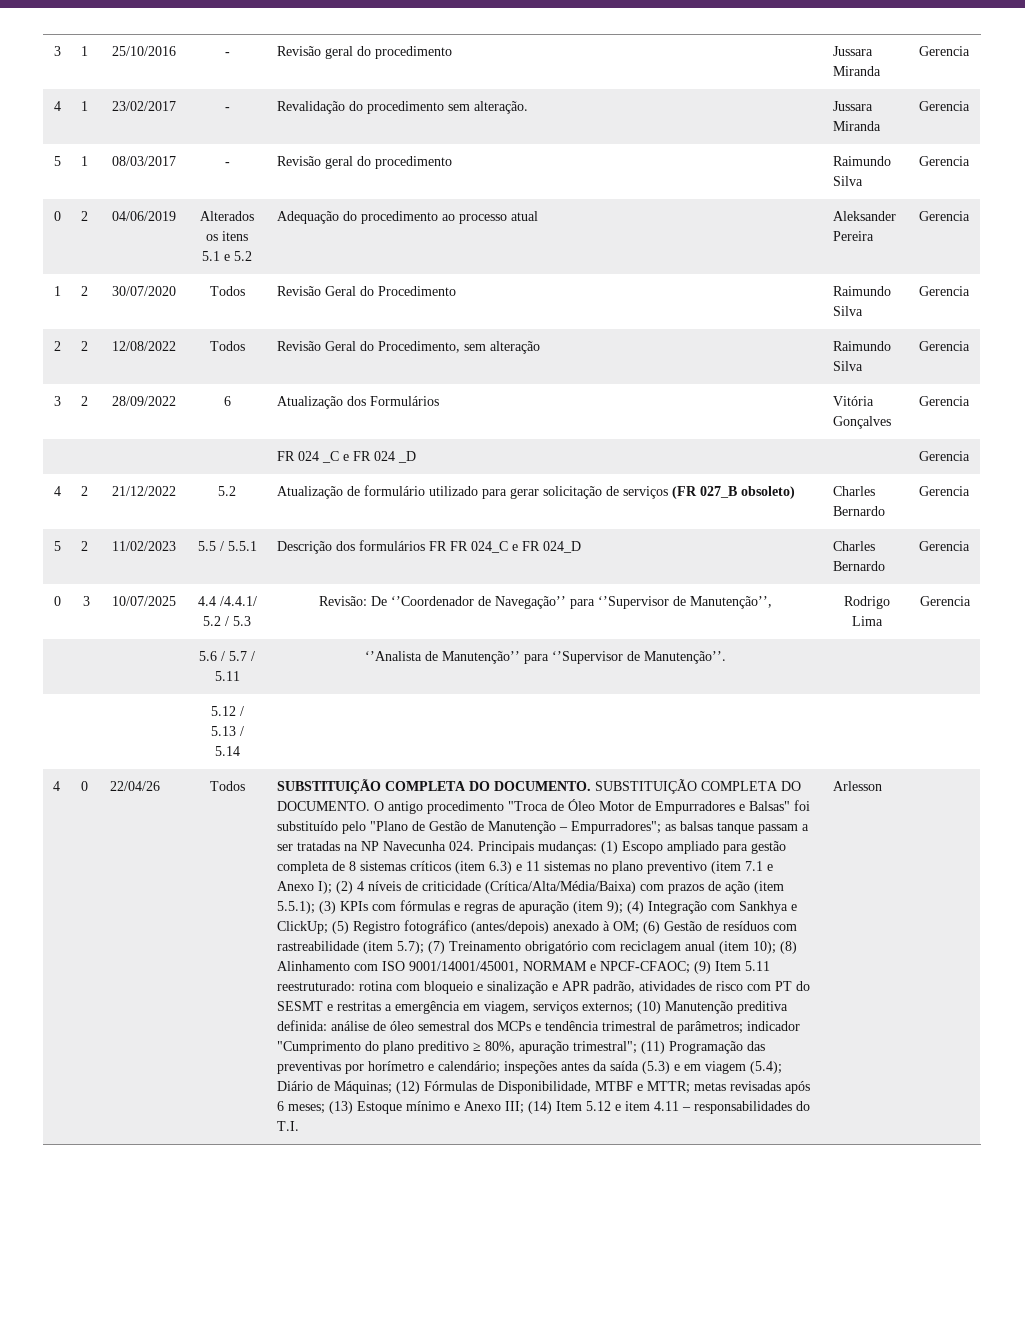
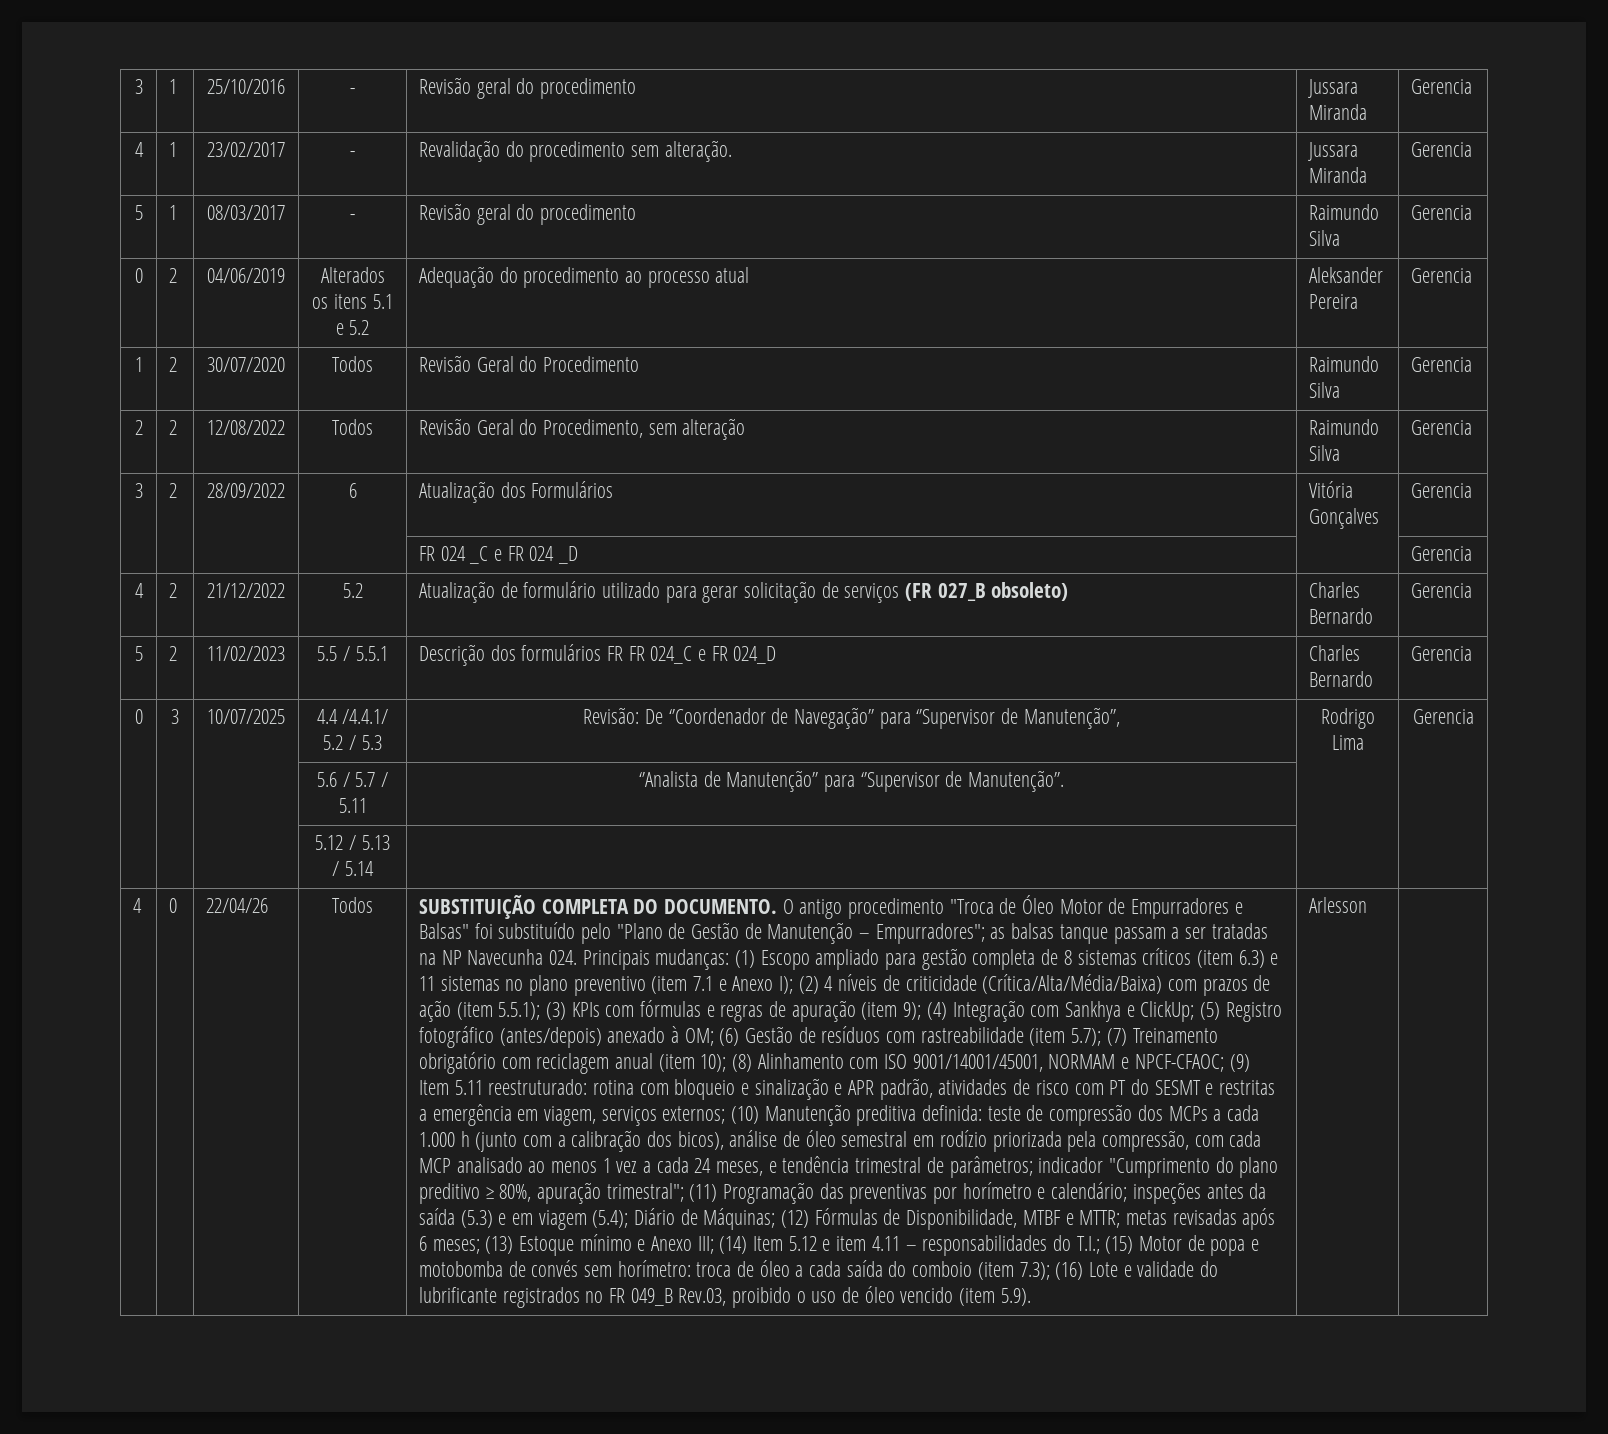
- SUBSTITUIÇÃO COMPLETA DO DOCUMENTO. SUBSTITUIÇÃO COMPLETA DO DOCUMENTO.
+ SUBSTITUIÇÃO COMPLETA DO DOCUMENTO.
- análise de óleo semestral dos MCPs e tendência trimestral de parâmetros;
+ teste de compressão dos MCPs a cada 1.000 h (junto com a calibração dos bicos), análise de óleo semestral em rodízio priorizada pela compressão, com cada MCP analisado ao menos 1 vez a cada 24 meses, e tendência trimestral de parâmetros;
- (14) Item 5.12 e item 4.11 – responsabilidades do T.I.
+ (14) Item 5.12 e item 4.11 – responsabilidades do T.I.; (15) Motor de popa e motobomba de convés sem horímetro: troca de óleo a cada saída do comboio (item 7.3); (16) Lote e validade do lubrificante registrados no FR 049_B Rev.03, proibido o uso de óleo vencido (item 5.9).

